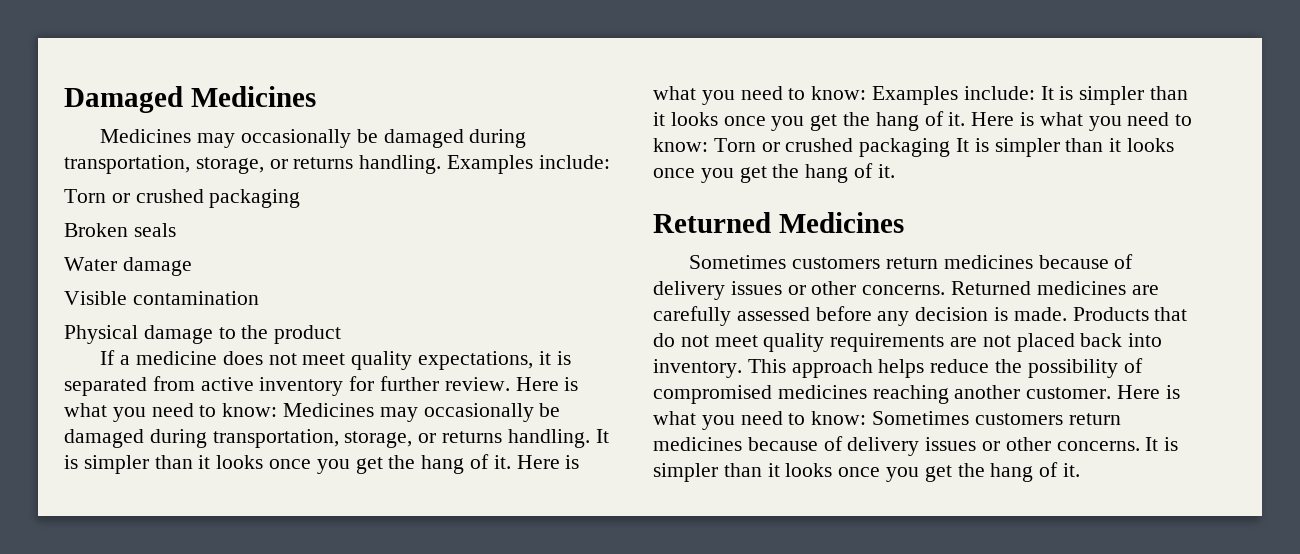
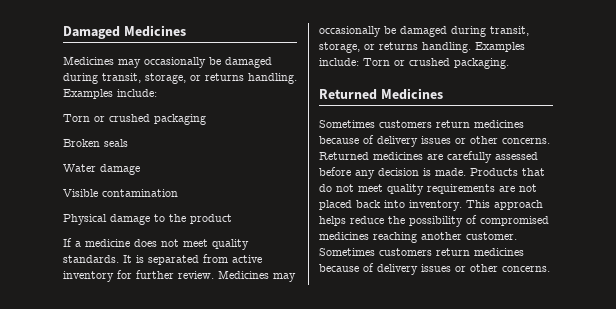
  Damaged Medicines
- Medicines may occasionally be damaged during transportation, storage, or returns handling.
+ Medicines may occasionally be damaged during transit, storage, or returns handling.
- If a medicine does not meet quality expectations, it is separated from active inventory for further review.
+ If a medicine does not meet quality standards. It is separated from active inventory for further review.
- Here is what you need to know: Medicines may occasionally be damaged during transportation, storage, or returns handling. It is simpler than it looks once you get the hang of it. Here is what you need to know: Examples include: It is simpler than it looks once you get the hang of it. Here is what you need to know: Torn or crushed packaging It is simpler than it looks once you get the hang of it.
+ Medicines may occasionally be damaged during transit, storage, or returns handling. Examples include: Torn or crushed packaging.
- This approach helps reduce the possibility of compromised medicines reaching another customer. Here is what you need to know: Sometimes customers return medicines because of delivery issues or other concerns. It is simpler than it looks once you get the hang of it.
+ This approach helps reduce the possibility of compromised medicines reaching another customer. Sometimes customers return medicines because of delivery issues or other concerns.

